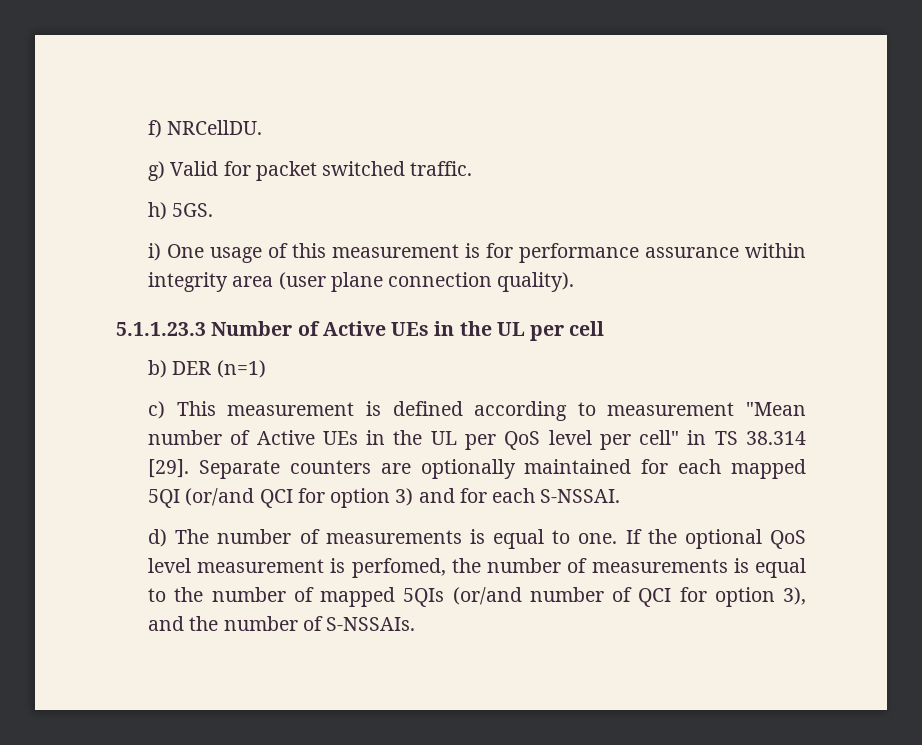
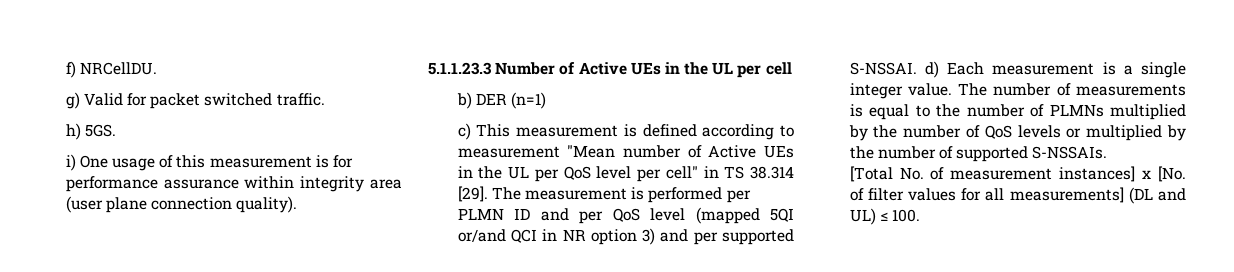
- Separate counters are optionally maintained for each mapped 5QI (or/and QCI for option 3) and for each S-NSSAI.
- d) The number of measurements is equal to one. If the optional QoS level measurement is perfomed, the number of measurements is equal to the number of mapped 5QIs (or/and number of QCI for option 3), and the number of S-NSSAIs.
+ The measurement is performed per PLMN ID and per QoS level (mapped 5QI or/and QCI in NR option 3) and per supported S-NSSAI. d) Each measurement is a single integer value. The number of measurements is equal to the number of PLMNs multiplied by the number of QoS levels or multiplied by the number of supported S-NSSAIs.
+ [Total No. of measurement instances] x [No. of filter values for all measurements] (DL and UL) ≤ 100.

